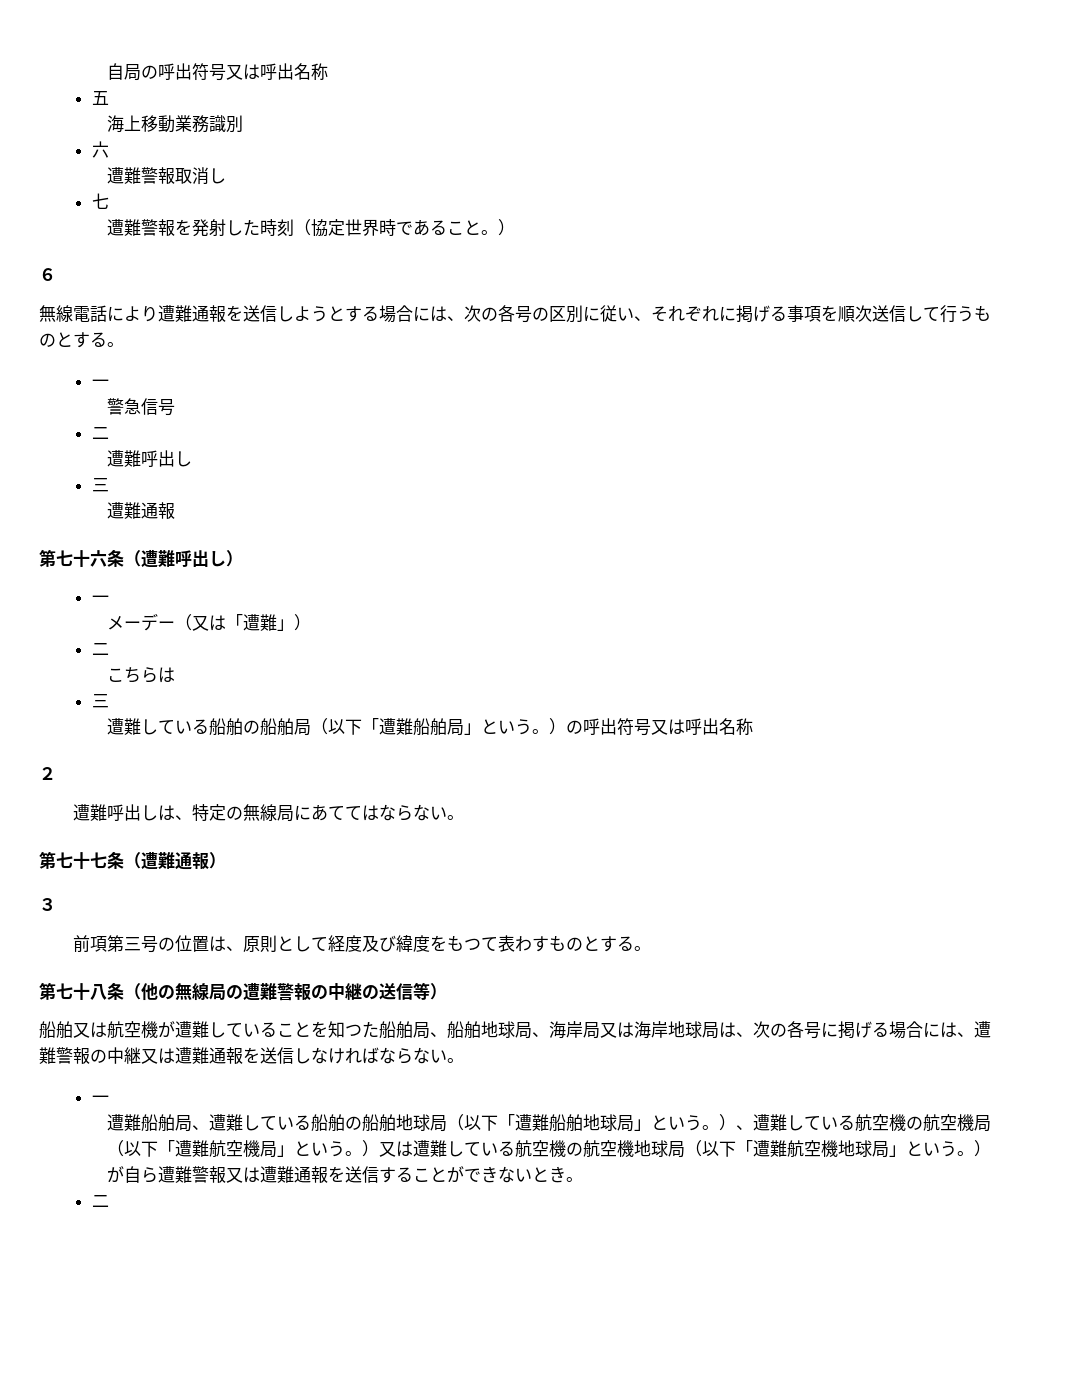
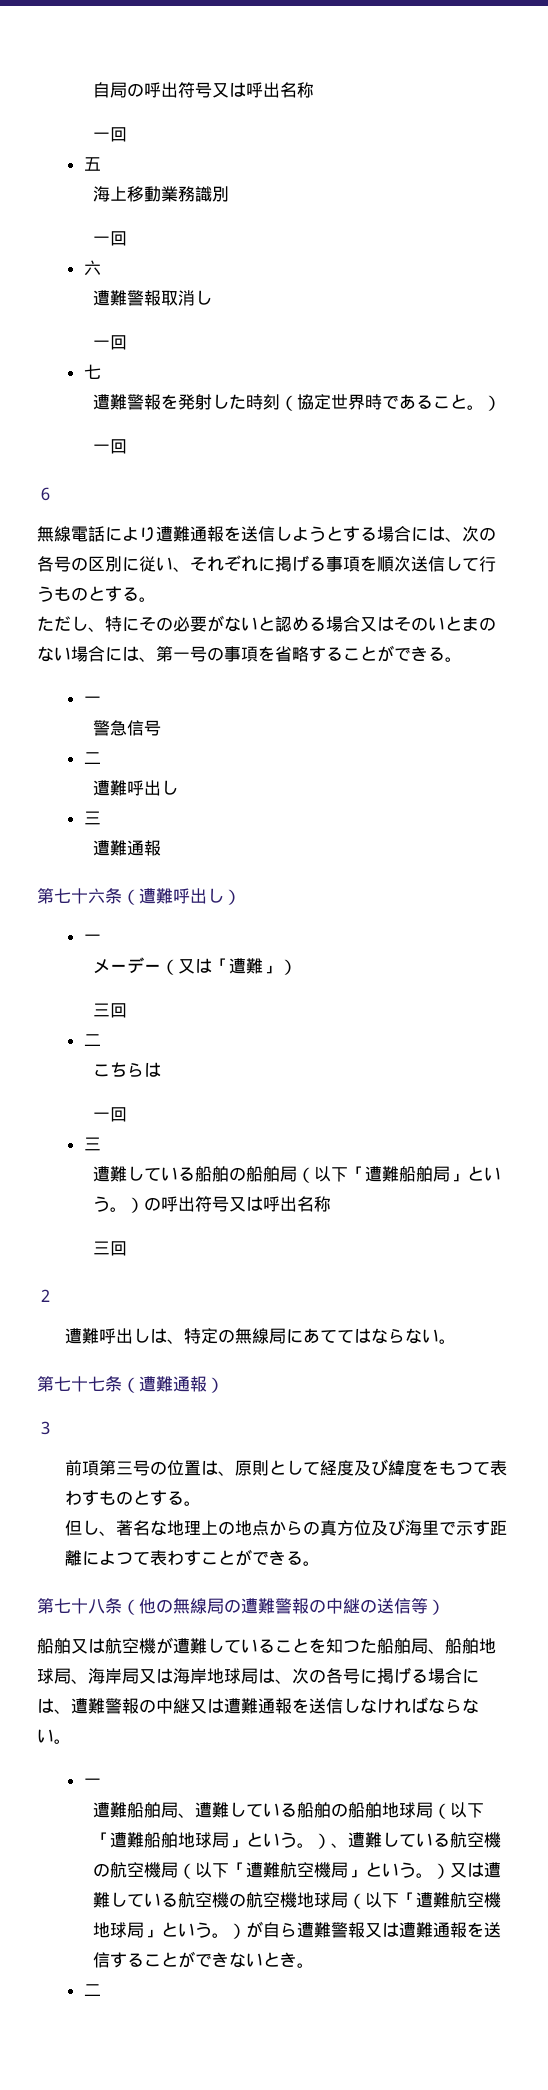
  自局の呼出符号又は呼出名称
+ 一回
  海上移動業務識別
+ 一回
  遭難警報取消し
+ 一回
  遭難警報を発射した時刻（協定世界時であること。）
+ 一回
+ ただし、特にその必要がないと認める場合又はそのいとまのない場合には、第一号の事項を省略することができる。
  メーデー（又は「遭難」）
+ 三回
  こちらは
+ 一回
  遭難している船舶の船舶局（以下「遭難船舶局」という。）の呼出符号又は呼出名称
+ 三回
+ 但し、著名な地理上の地点からの真方位及び海里で示す距離によつて表わすことができる。

